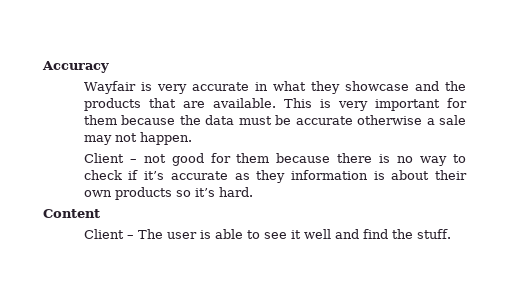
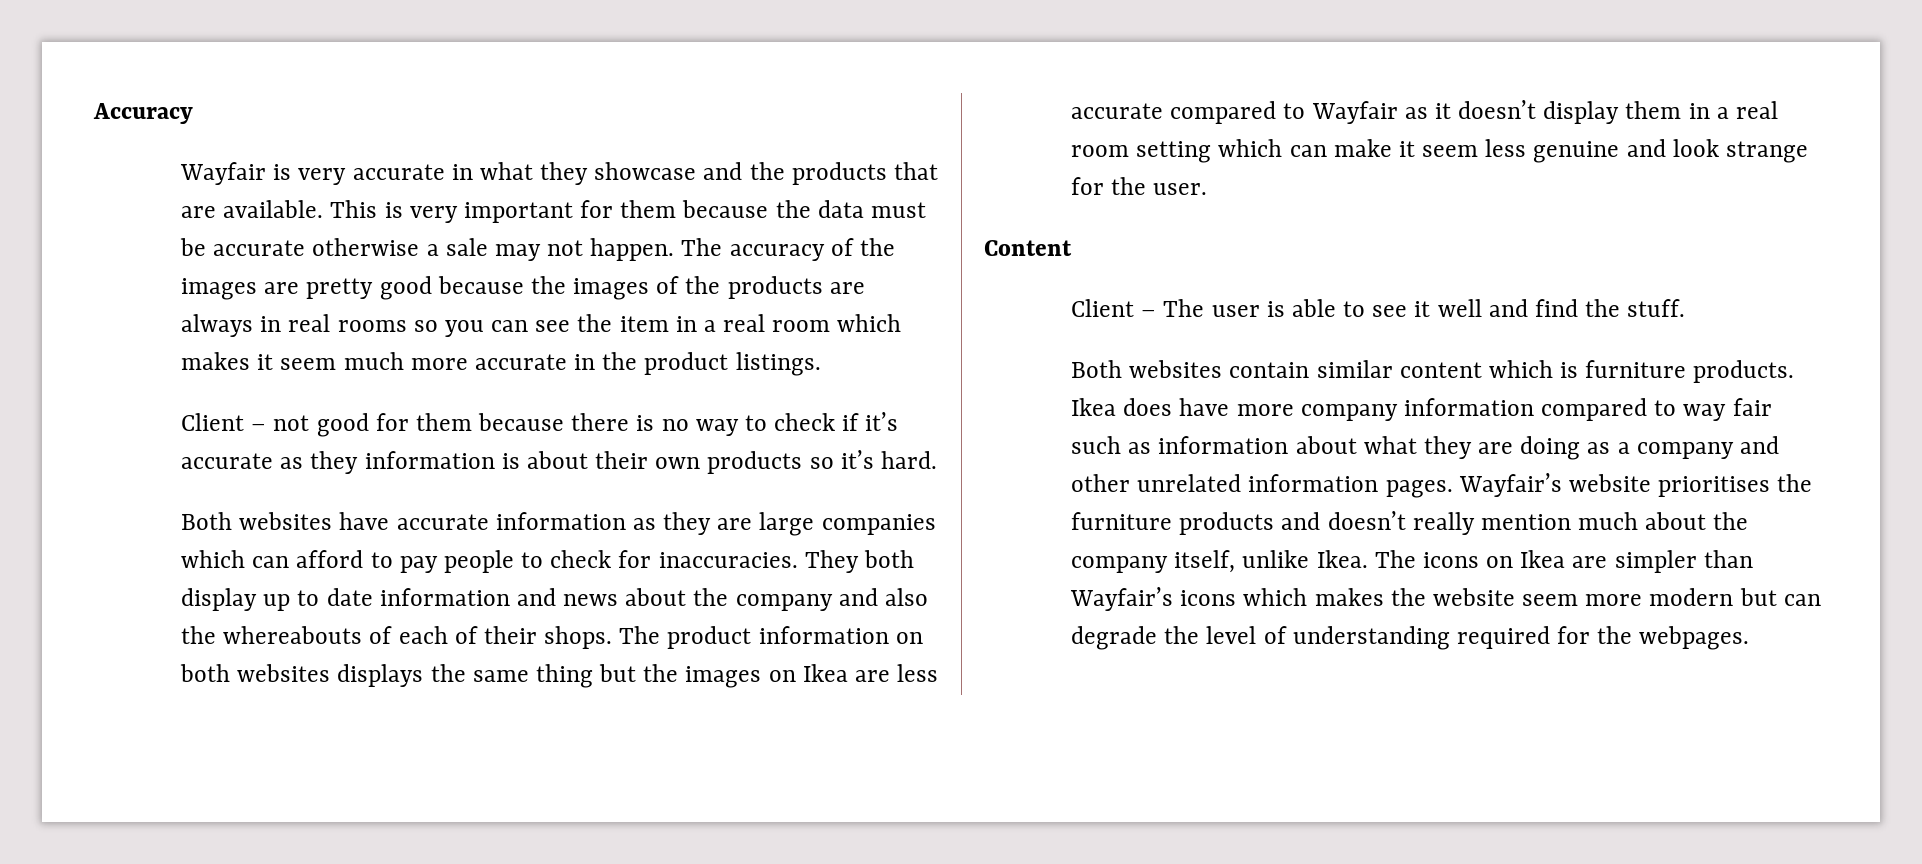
+ The accuracy of the images are pretty good because the images of the products are always in real rooms so you can see the item in a real room which makes it seem much more accurate in the product listings.
+ Both websites have accurate information as they are large companies which can afford to pay people to check for inaccuracies. They both display up to date information and news about the company and also the whereabouts of each of their shops. The product information on both websites displays the same thing but the images on Ikea are less accurate compared to Wayfair as it doesn’t display them in a real room setting which can make it seem less genuine and look strange for the user.
+ Both websites contain similar content which is furniture products. Ikea does have more company information compared to way fair such as information about what they are doing as a company and other unrelated information pages. Wayfair’s website prioritises the furniture products and doesn’t really mention much about the company itself, unlike Ikea. The icons on Ikea are simpler than Wayfair’s icons which makes the website seem more modern but can degrade the level of understanding required for the webpages.

